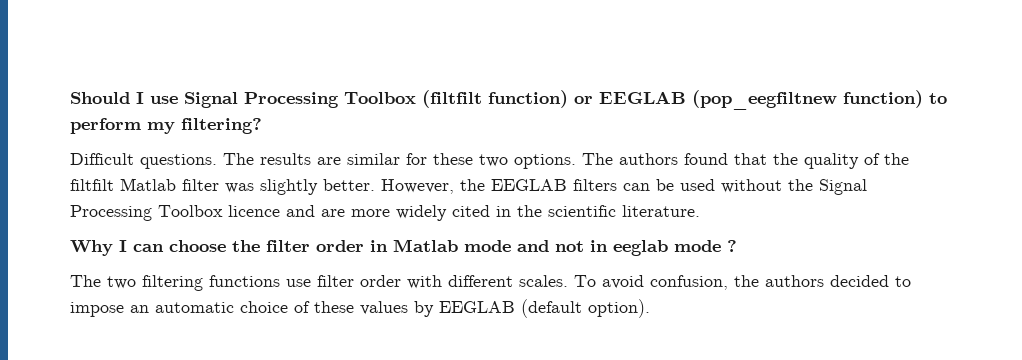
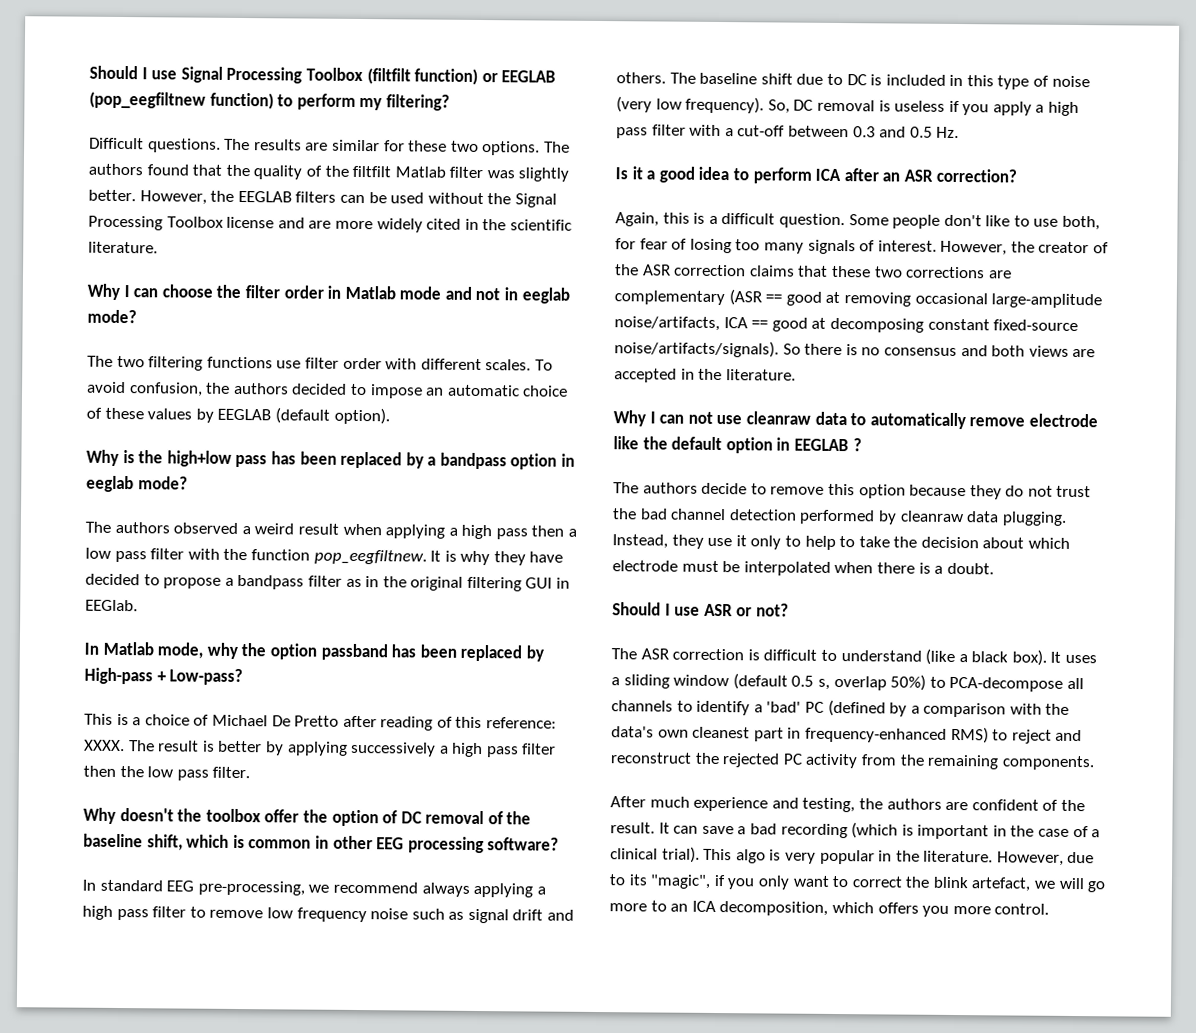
- However, the EEGLAB filters can be used without the Signal Processing Toolbox licence and are more widely cited in the scientific literature.
+ However, the EEGLAB filters can be used without the Signal Processing Toolbox license and are more widely cited in the scientific literature.
- Why I can choose the filter order in Matlab mode and not in eeglab mode ?
+ Why I can choose the filter order in Matlab mode and not in eeglab mode?
+ Why is the high+low pass has been replaced by a bandpass option in eeglab mode?
+ The authors observed a weird result when applying a high pass then a low pass filter with the function pop_eegfiltnew. It is why they have decided to propose a bandpass filter as in the original filtering GUI in EEGlab.
+ In Matlab mode, why the option passband has been replaced by High-pass + Low-pass?
+ This is a choice of Michael De Pretto after reading of this reference: XXXX. The result is better by applying successively a high pass filter then the low pass filter.
+ Why doesn't the toolbox offer the option of DC removal of the baseline shift, which is common in other EEG processing software?
+ In standard EEG pre-processing, we recommend always applying a high pass filter to remove low frequency noise such as signal drift and others. The baseline shift due to DC is included in this type of noise (very low frequency). So, DC removal is useless if you apply a high pass filter with a cut-off between 0.3 and 0.5 Hz.
+ Is it a good idea to perform ICA after an ASR correction?
+ Again, this is a difficult question. Some people don't like to use both, for fear of losing too many signals of interest. However, the creator of the ASR correction claims that these two corrections are complementary (ASR == good at removing occasional large-amplitude noise/artifacts, ICA == good at decomposing constant fixed-source noise/artifacts/signals). So there is no consensus and both views are accepted in the literature.
+ Why I can not use cleanraw data to automatically remove electrode like the default option in EEGLAB ?
+ The authors decide to remove this option because they do not trust the bad channel detection performed by cleanraw data plugging. Instead, they use it only to help to take the decision about which electrode must be interpolated when there is a doubt.
+ Should I use ASR or not?
+ The ASR correction is difficult to understand (like a black box). It uses a sliding window (default 0.5 s, overlap 50%) to PCA-decompose all channels to identify a 'bad' PC (defined by a comparison with the data's own cleanest part in frequency-enhanced RMS) to reject and reconstruct the rejected PC activity from the remaining components.
+ After much experience and testing, the authors are confident of the result. It can save a bad recording (which is important in the case of a clinical trial). This algo is very popular in the literature. However, due to its "magic", if you only want to correct the blink artefact, we will go more to an ICA decomposition, which offers you more control.

